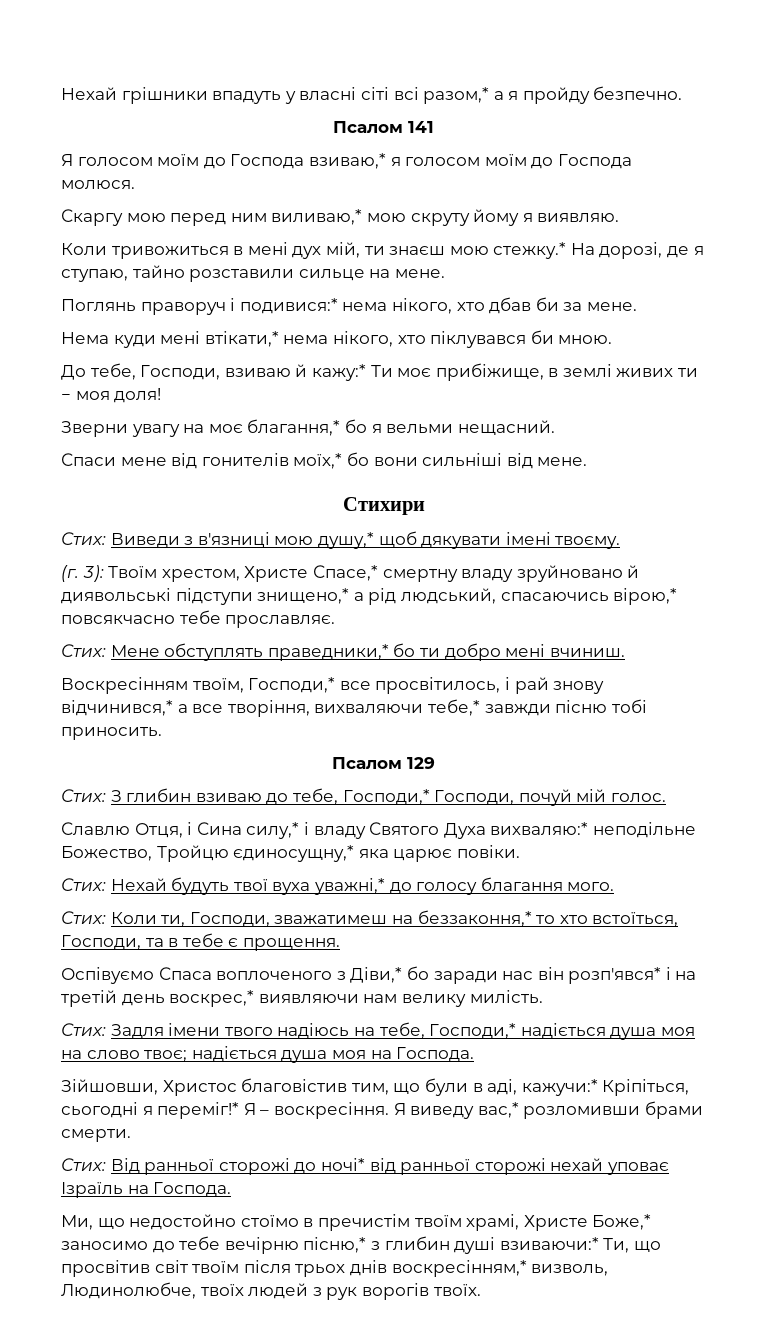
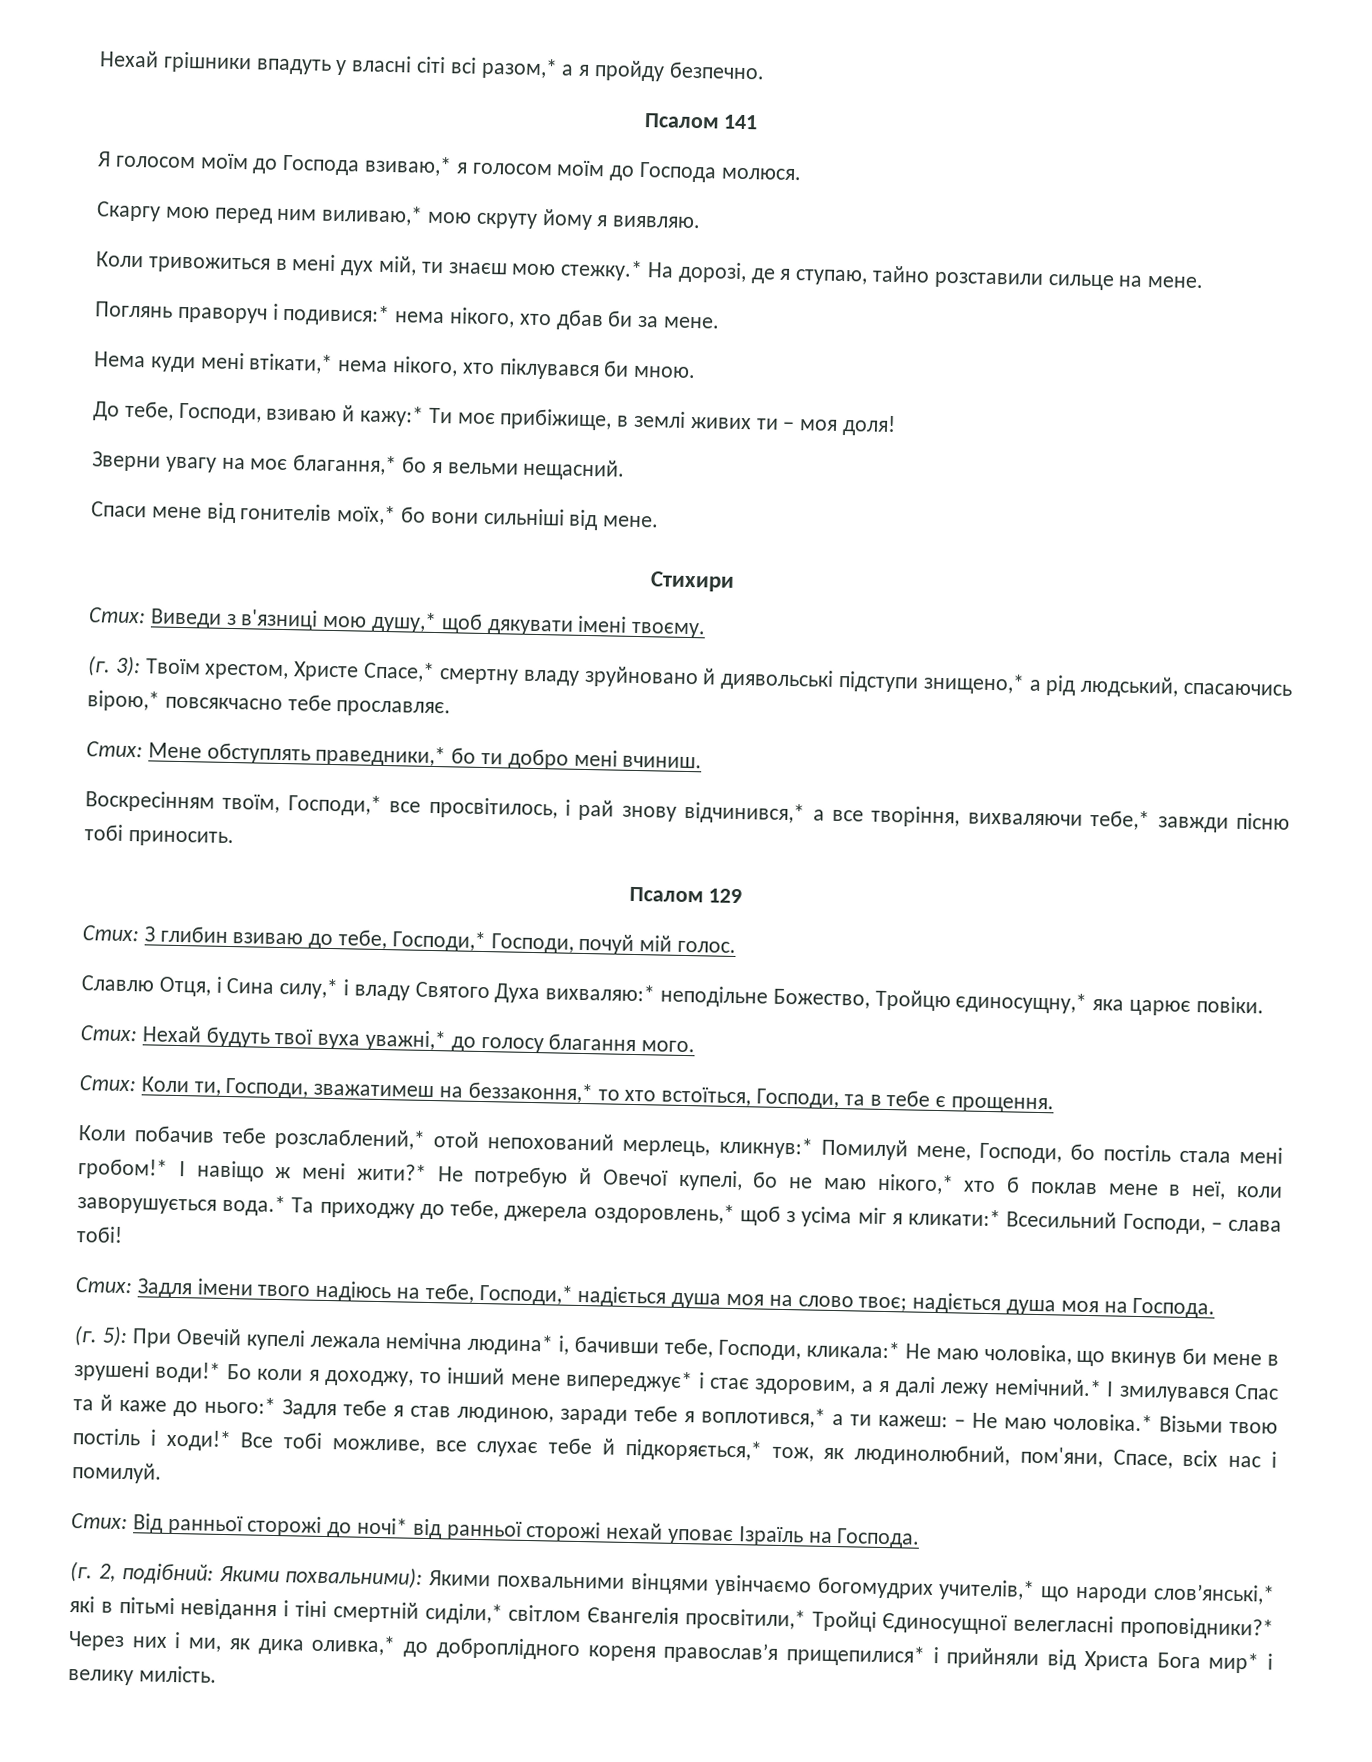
- Оспівуємо Спаса воплоченого з Діви,* бо заради нас він розп'явся* і на третій день воскрес,* виявляючи нам велику милість.
+ Коли побачив тебе розслаблений,* отой непохований мерлець, кликнув:* Помилуй мене, Господи, бо постіль стала мені гробом!* І навіщо ж мені жити?* Не потребую й Овечої купелі, бо не маю нікого,* хто б поклав мене в неї, коли заворушується вода.* Та приходжу до тебе, джерела оздоровлень,* щоб з усіма міг я кликати:* Всесильний Господи, – слава тобі!
- Зійшовши, Христос благовістив тим, що були в аді, кажучи:* Кріпіться, сьогодні я переміг!* Я – воскресіння. Я виведу вас,* розломивши брами смерти.
+ (г. 5): При Овечій купелі лежала немічна людина* і, бачивши тебе, Господи, кликала:* Не маю чоловіка, що вкинув би мене в зрушені води!* Бо коли я доходжу, то інший мене випереджує* і стає здоровим, а я далі лежу немічний.* І змилувався Спас та й каже до нього:* Задля тебе я став людиною, заради тебе я воплотився,* а ти кажеш: – Не маю чоловіка.* Візьми твою постіль і ходи!* Все тобі можливе, все слухає тебе й підкоряється,* тож, як людинолюбний, пом'яни, Спасе, всіх нас і помилуй.
- Ми, що недостойно стоїмо в пречистім твоїм храмі, Христе Боже,* заносимо до тебе вечірню пісню,* з глибин душі взиваючи:* Ти, що просвітив світ твоїм після трьох днів воскресінням,* визволь, Людинолюбче, твоїх людей з рук ворогів твоїх.
+ (г. 2, подібний: Якими похвальними): Якими похвальними вінцями увінчаємо богомудрих учителів,* що народи слов’янські,* які в пітьмі невідання і тіні смертній сиділи,* світлом Євангелія просвітили,* Тройці Єдиносущної велегласні проповідники?* Через них і ми, як дика оливка,* до доброплідного кореня православ’я прищепилися* і прийняли від Христа Бога мир* і велику милість.

